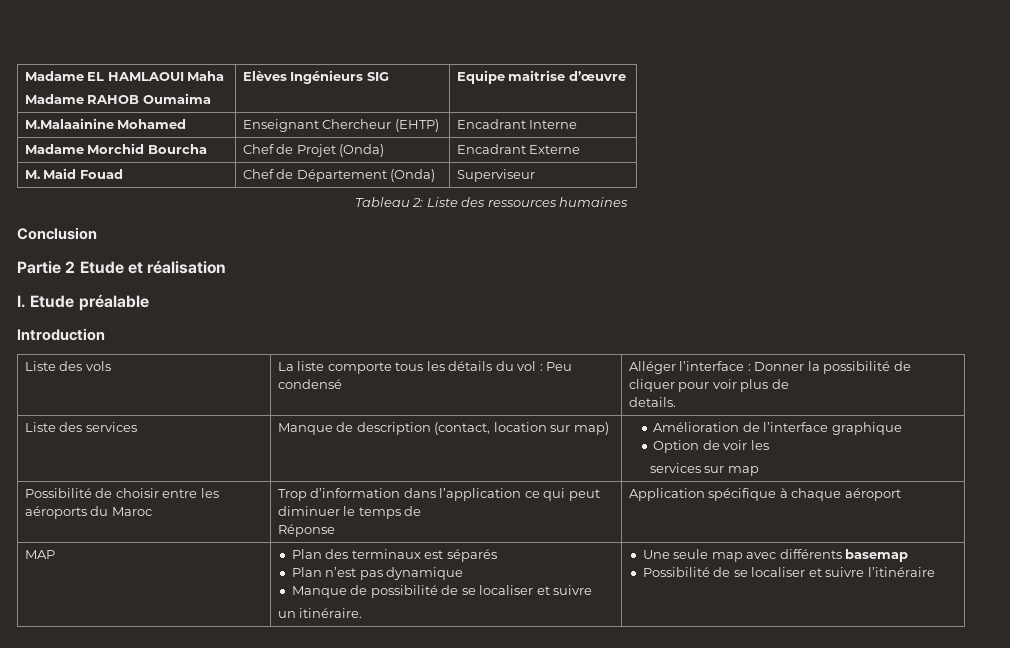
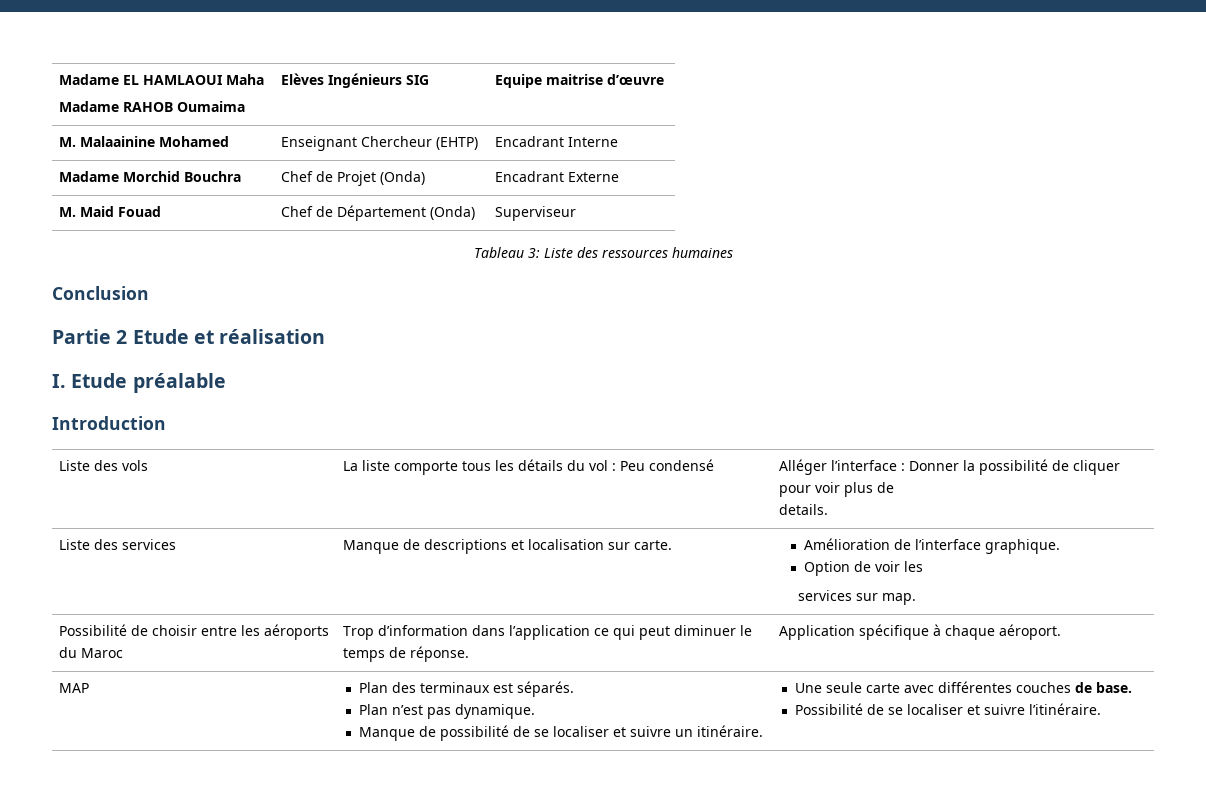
- M.Malaainine Mohamed | Enseignant Chercheur (EHTP) | Encadrant Interne
+ M. Malaainine Mohamed | Enseignant Chercheur (EHTP) | Encadrant Interne
- Madame Morchid Bourcha | Chef de Projet (Onda) | Encadrant Externe
+ Madame Morchid Bouchra | Chef de Projet (Onda) | Encadrant Externe
- Tableau 2: Liste des ressources humaines
+ Tableau 3: Liste des ressources humaines
- Liste des services | Manque de description (contact, location sur map) | Amélioration de l’interface graphique
+ Liste des services | Manque de descriptions et localisation sur carte. | Amélioration de l’interface graphique.
  Option de voir les
- services sur map
+ services sur map.
- Possibilité de choisir entre les aéroports du Maroc | Trop d’information dans l’application ce qui peut diminuer le temps de
- Réponse | Application spécifique à chaque aéroport
+ Possibilité de choisir entre les aéroports du Maroc | Trop d’information dans l’application ce qui peut diminuer le temps de réponse. | Application spécifique à chaque aéroport.
- MAP | Plan des terminaux est séparés
- Plan n’est pas dynamique
- Manque de possibilité de se localiser et suivre
- un itinéraire. | Une seule map avec différents basemap
- Possibilité de se localiser et suivre l’itinéraire
+ MAP | Plan des terminaux est séparés.
+ Plan n’est pas dynamique.
+ Manque de possibilité de se localiser et suivre un itinéraire. | Une seule carte avec différentes couches de base.
+ Possibilité de se localiser et suivre l’itinéraire.

